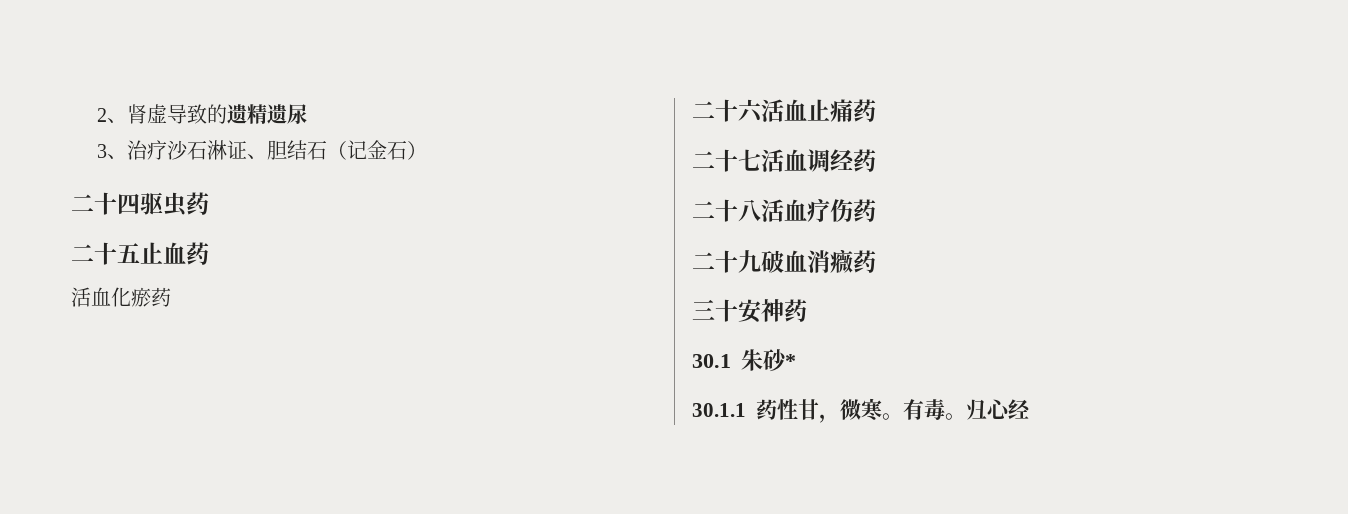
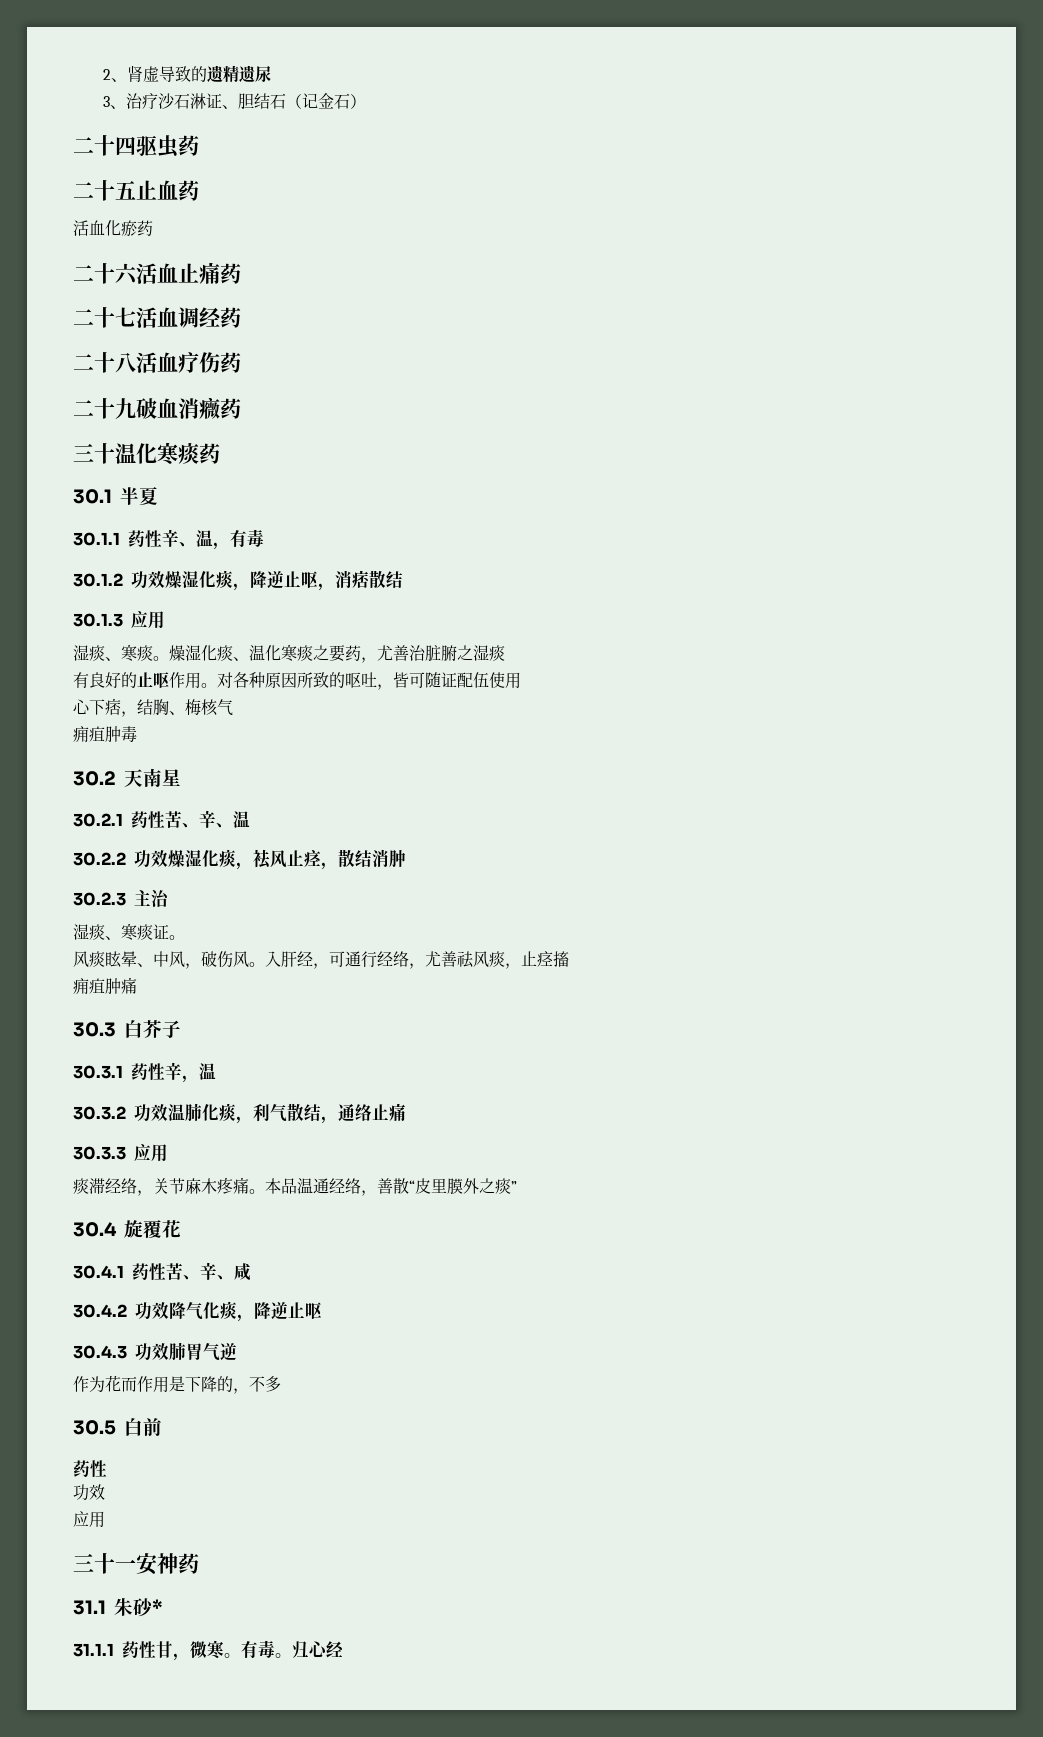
- 三十安神药
+ 三十温化寒痰药
+ 30.1半夏
+ 30.1.1药性辛、温，有毒
+ 30.1.2功效燥湿化痰，降逆止呕，消痞散结
+ 30.1.3应用
+ 湿痰、寒痰。燥湿化痰、温化寒痰之要药，尤善治脏腑之湿痰
+ 有良好的止呕作用。对各种原因所致的呕吐，皆可随证配伍使用
+ 心下痞，结胸、梅核气
+ 痈疽肿毒
+ 30.2天南星
+ 30.2.1药性苦、辛、温
+ 30.2.2功效燥湿化痰，袪风止痉，散结消肿
+ 30.2.3主治
+ 湿痰、寒痰证。
+ 风痰眩晕、中风，破伤风。入肝经，可通行经络，尤善祛风痰，止痉搐
+ 痈疽肿痛
+ 30.3白芥子
+ 30.3.1药性辛，温
+ 30.3.2功效温肺化痰，利气散结，通络止痛
+ 30.3.3应用
+ 痰滞经络，关节麻木疼痛。本品温通经络，善散“皮里膜外之痰”
+ 30.4旋覆花
+ 30.4.1药性苦、辛、咸
+ 30.4.2功效降气化痰，降逆止呕
+ 30.4.3功效肺胃气逆
+ 作为花而作用是下降的，不多
+ 30.5白前
+ 药性
+ 功效
+ 应用
+ 三十一安神药
- 30.1朱砂*
+ 31.1朱砂*
- 30.1.1药性甘，微寒。
+ 31.1.1药性甘，微寒。

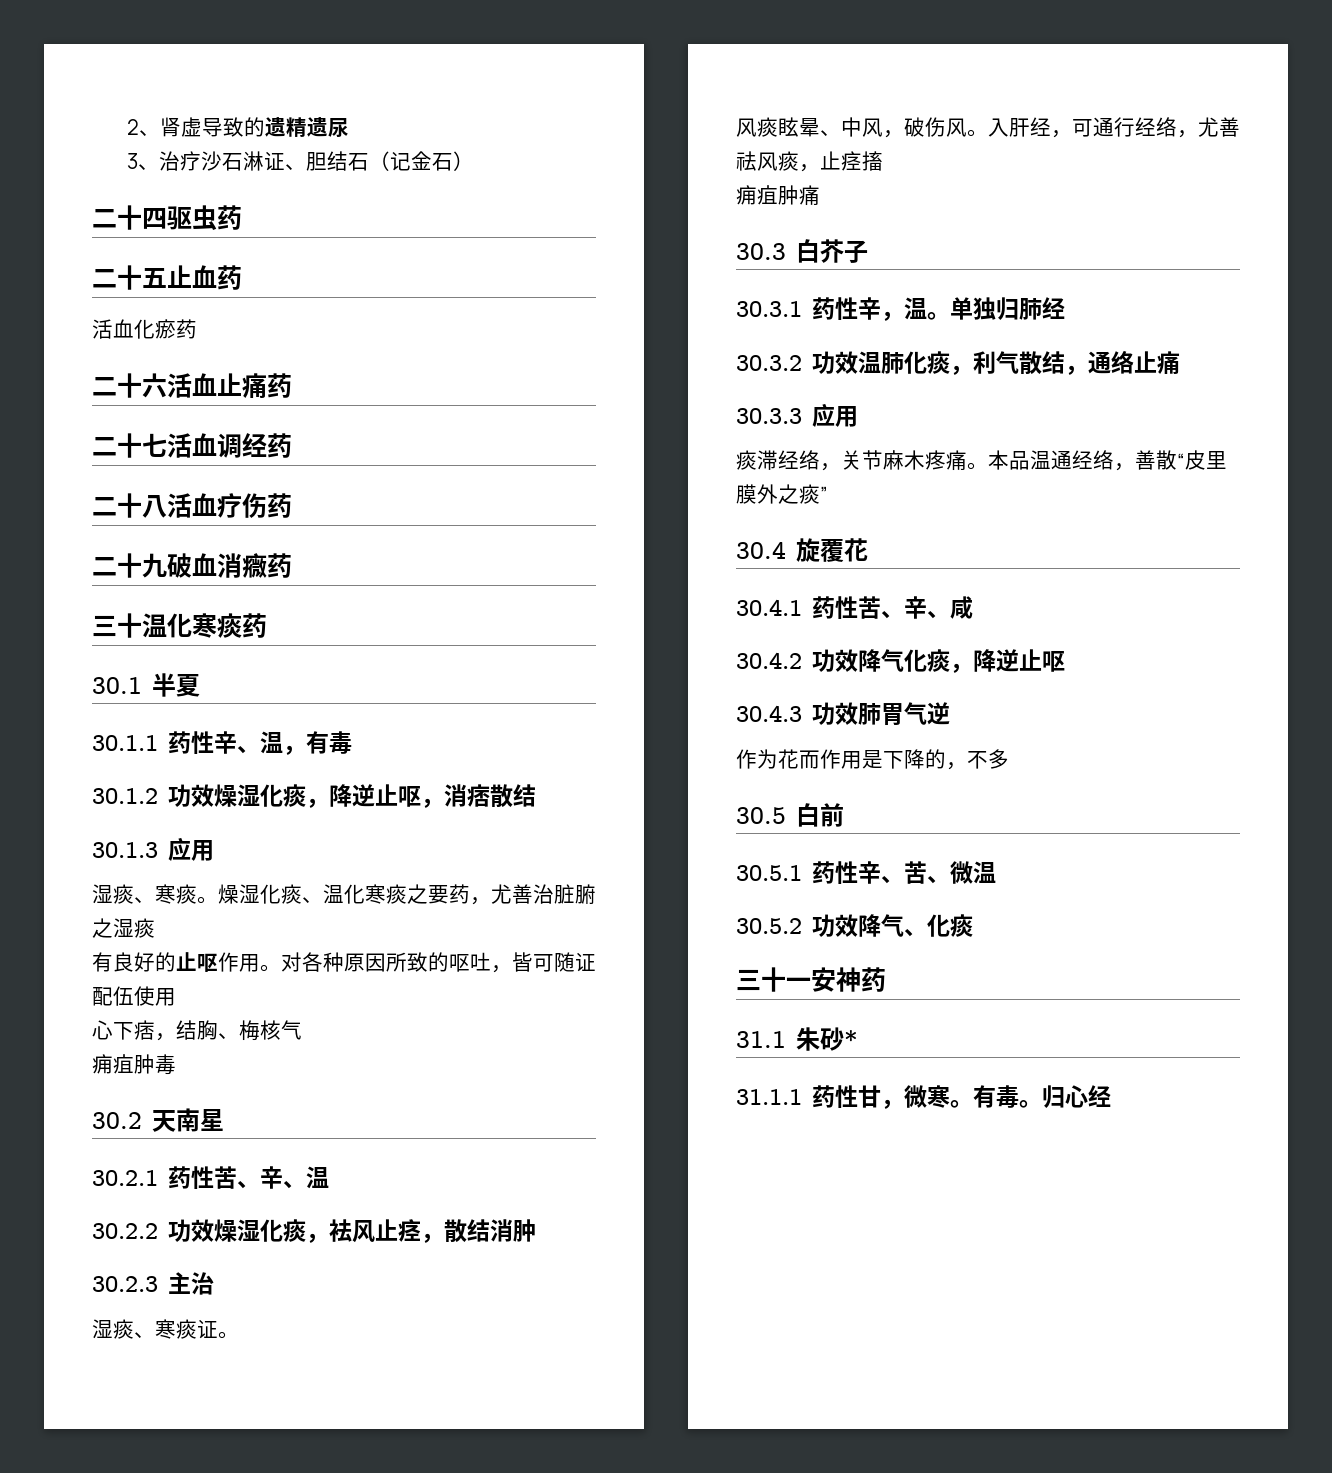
- 30.3.1药性辛，温
+ 30.3.1药性辛，温。单独归肺经
  30.5白前
- 药性
- 功效
- 应用
+ 30.5.1药性辛、苦、微温
+ 30.5.2功效降气、化痰

